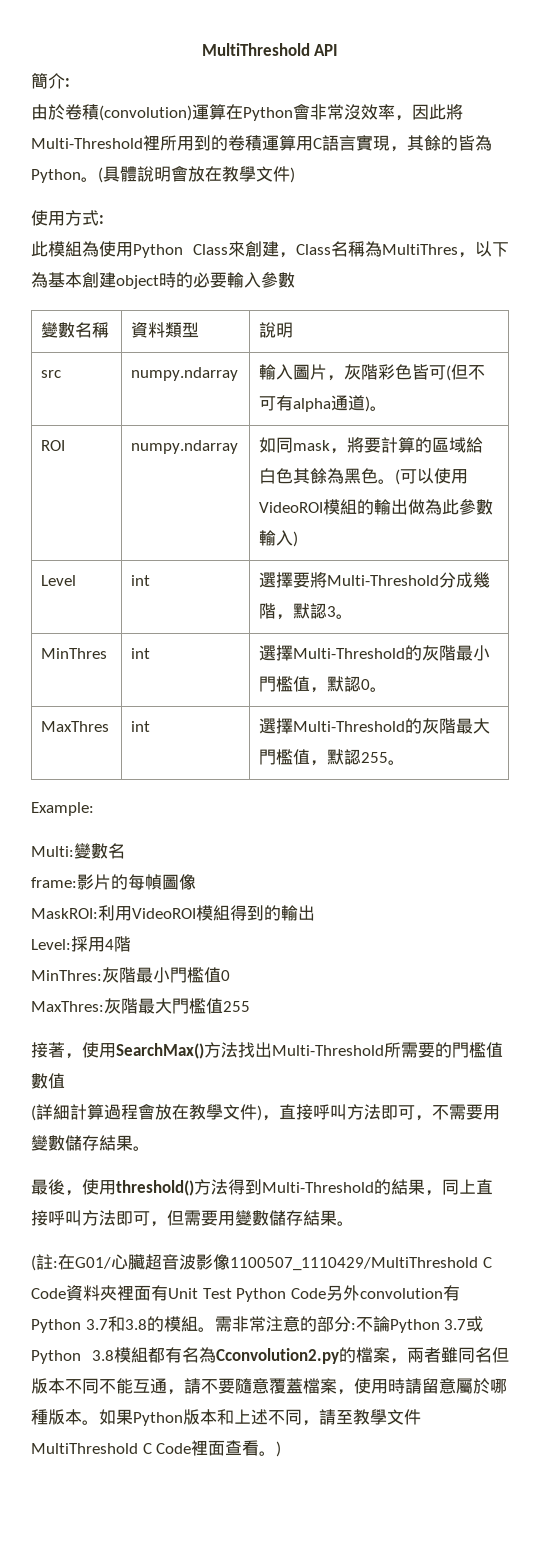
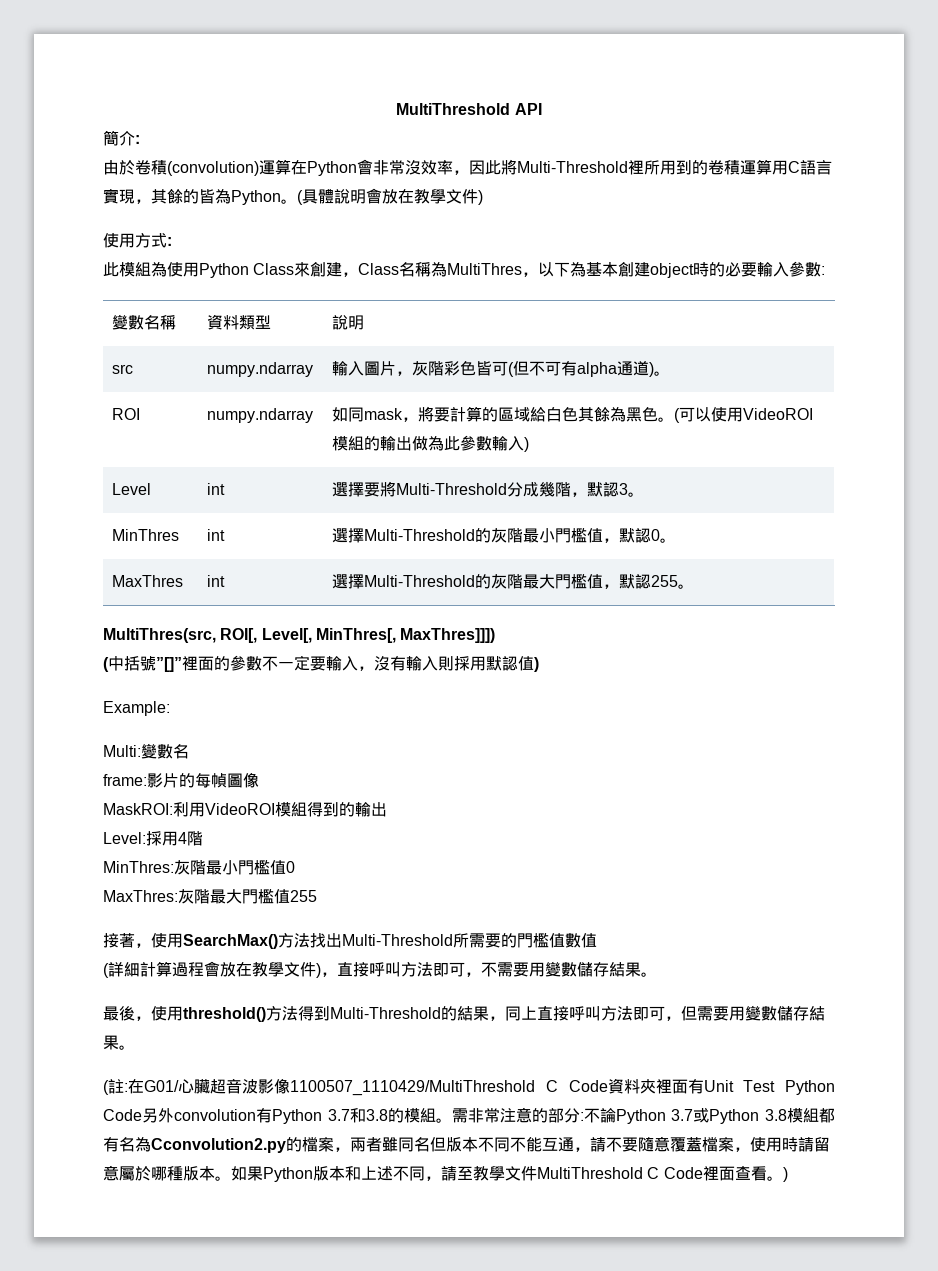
- 此模組為使用Python Class來創建，Class名稱為MultiThres，以下為基本創建object時的必要輸入參數
+ 此模組為使用Python Class來創建，Class名稱為MultiThres，以下為基本創建object時的必要輸入參數:
+ MultiThres(src, ROI[, Level[, MinThres[, MaxThres]]])
+ (中括號”[]”裡面的參數不一定要輸入，沒有輸入則採用默認值)

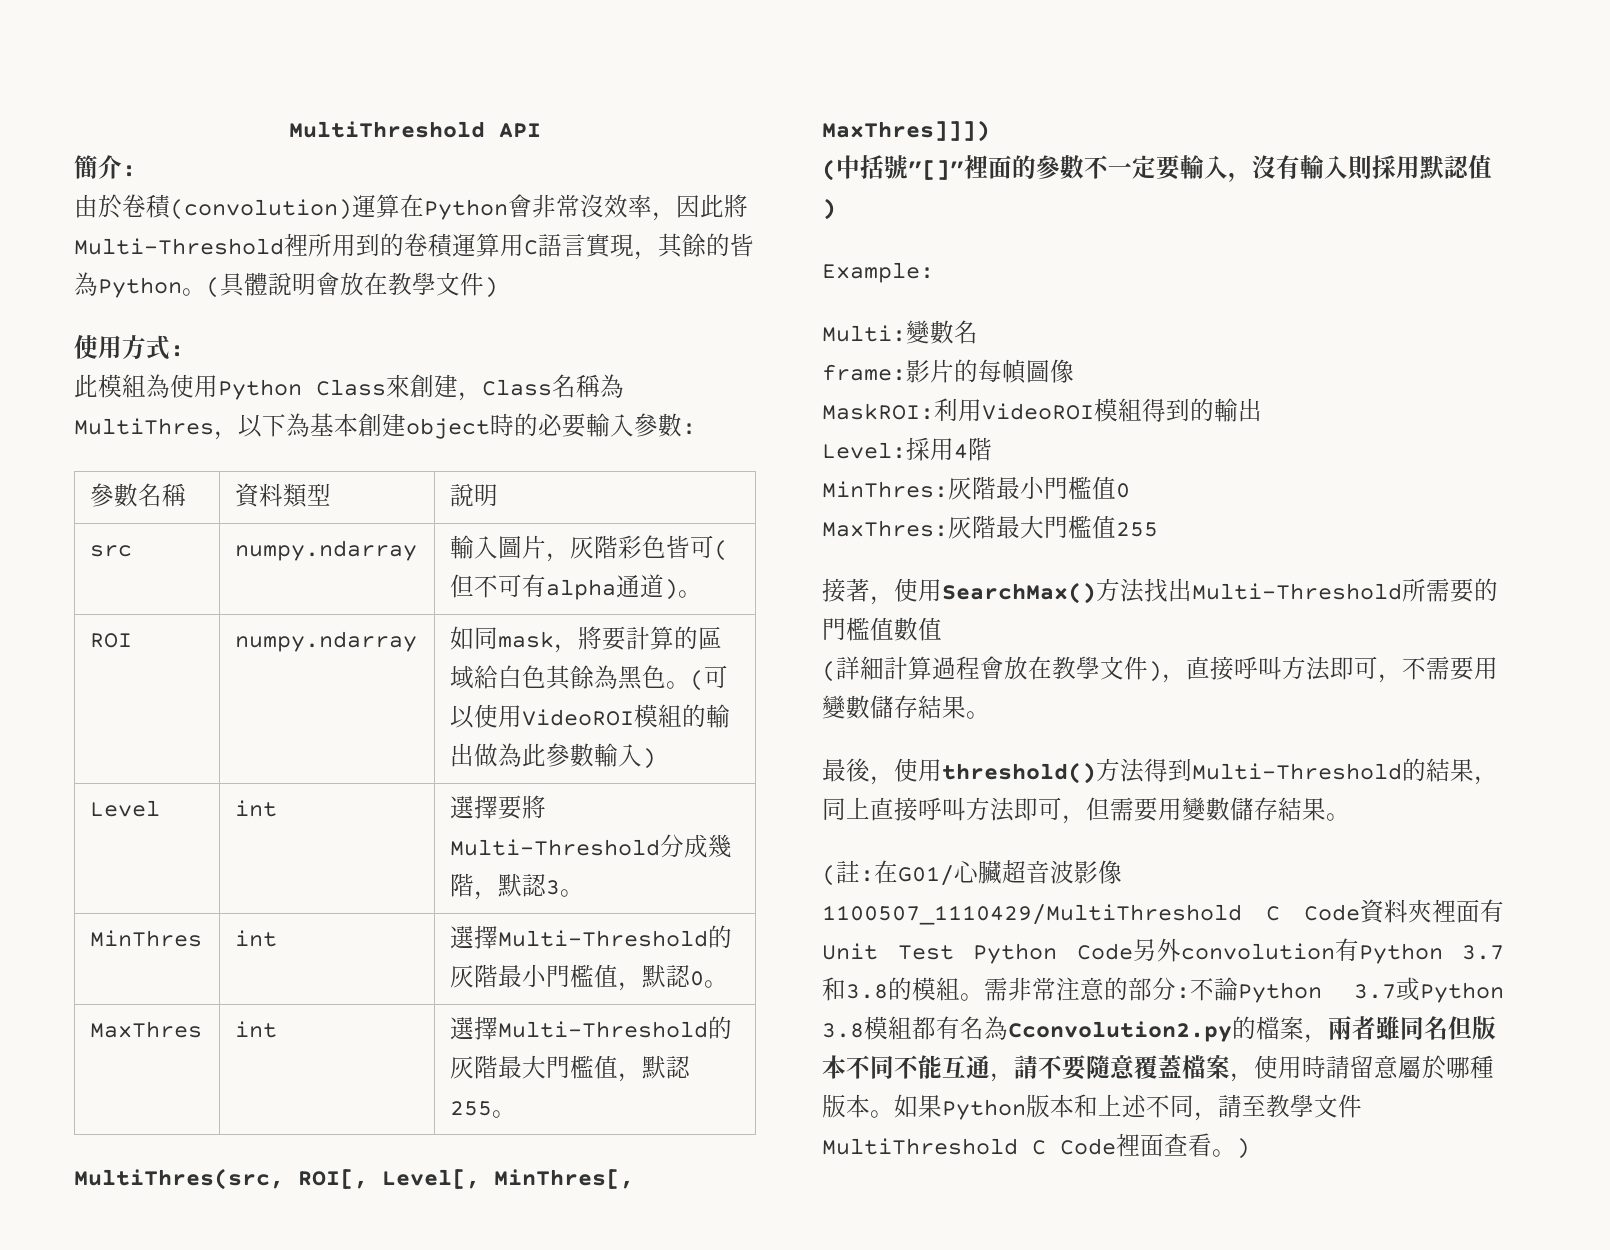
- 變數名稱 | 資料類型 | 說明
+ 參數名稱 | 資料類型 | 說明

